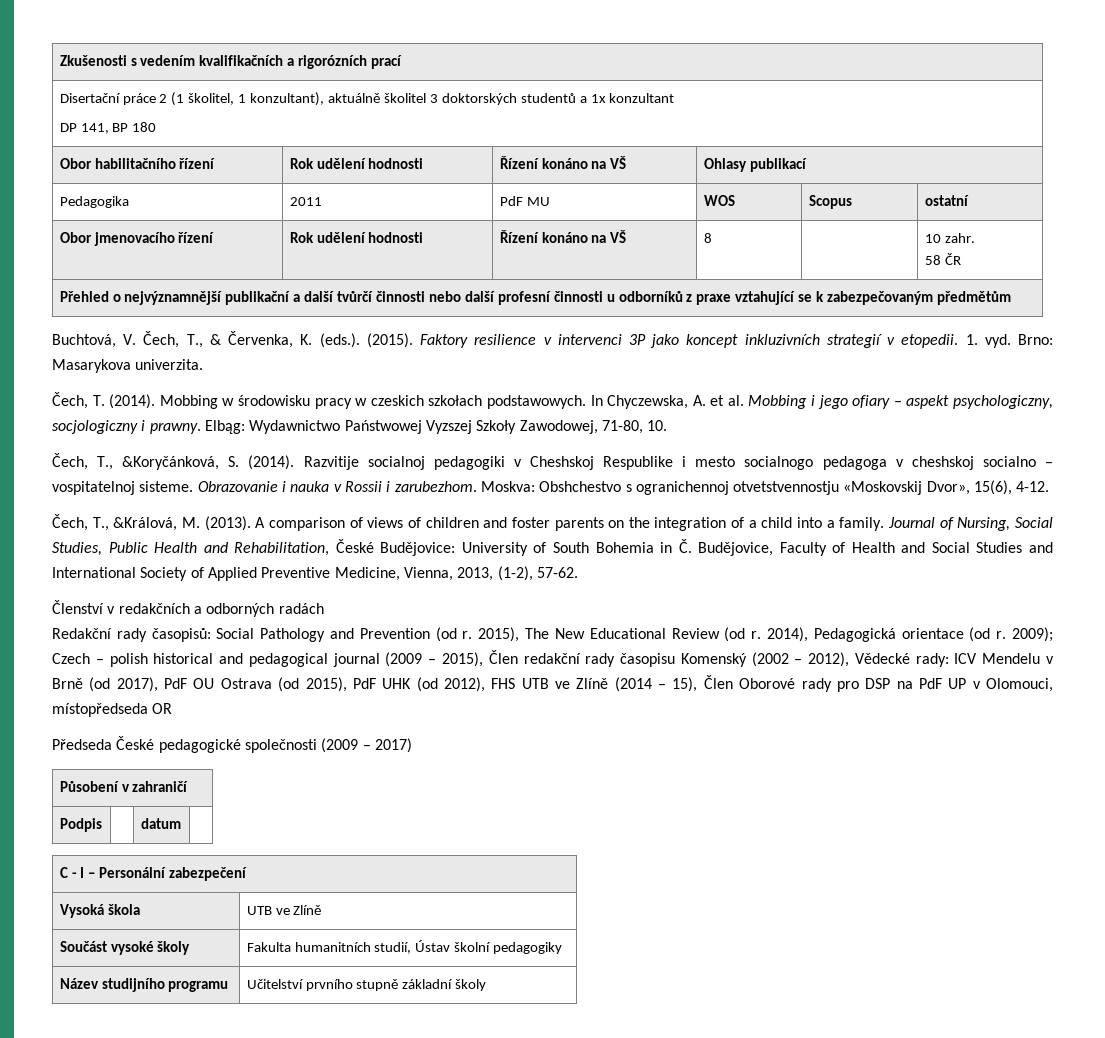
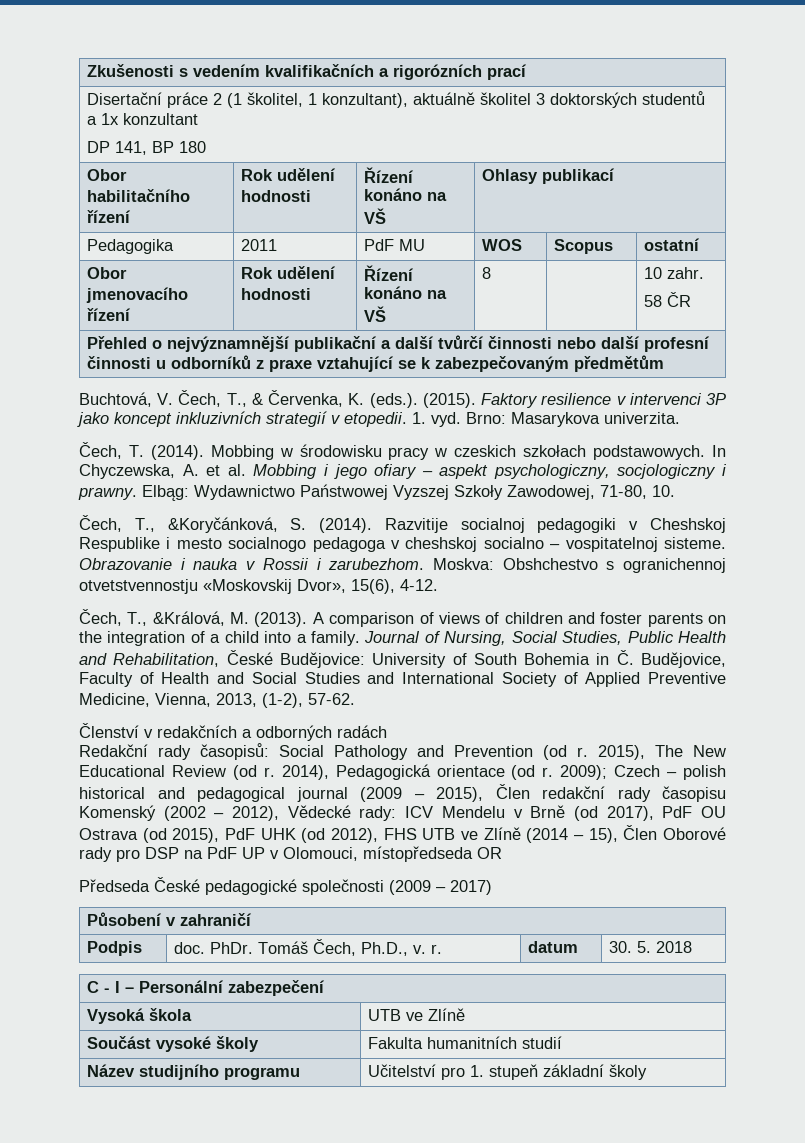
- Podpis | | datum |
+ Podpis | doc. PhDr. Tomáš Čech, Ph.D., v. r. | datum | 30. 5. 2018
- Součást vysoké školy | Fakulta humanitních studií, Ústav školní pedagogiky
+ Součást vysoké školy | Fakulta humanitních studií
- Název studijního programu | Učitelství prvního stupně základní školy
+ Název studijního programu | Učitelství pro 1. stupeň základní školy

